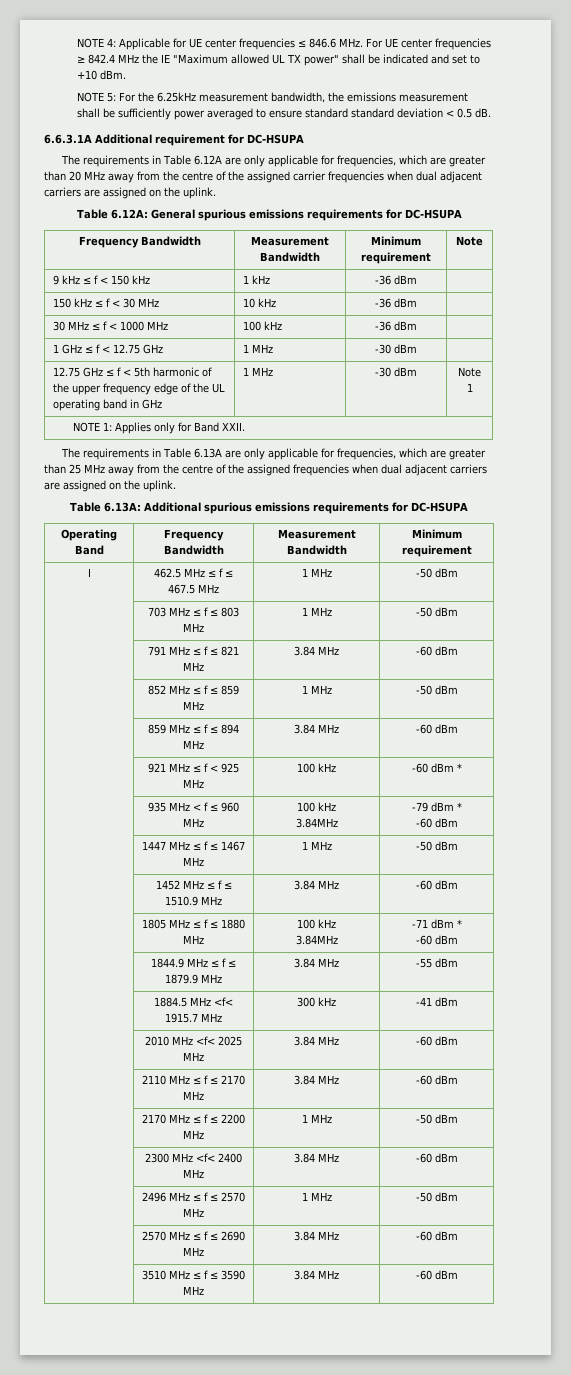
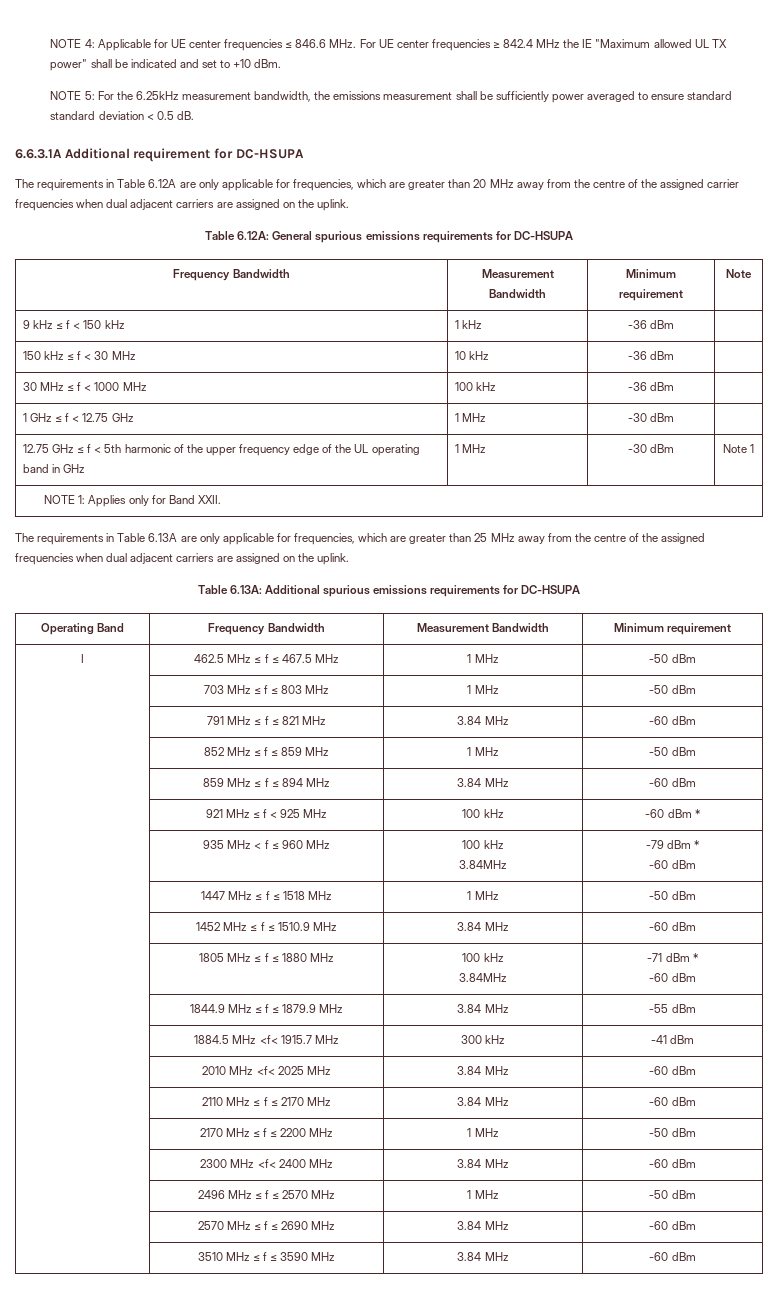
- | 1447 MHz ≤ f ≤ 1467 MHz | 1 MHz | -50 dBm
+ | 1447 MHz ≤ f ≤ 1518 MHz | 1 MHz | -50 dBm

